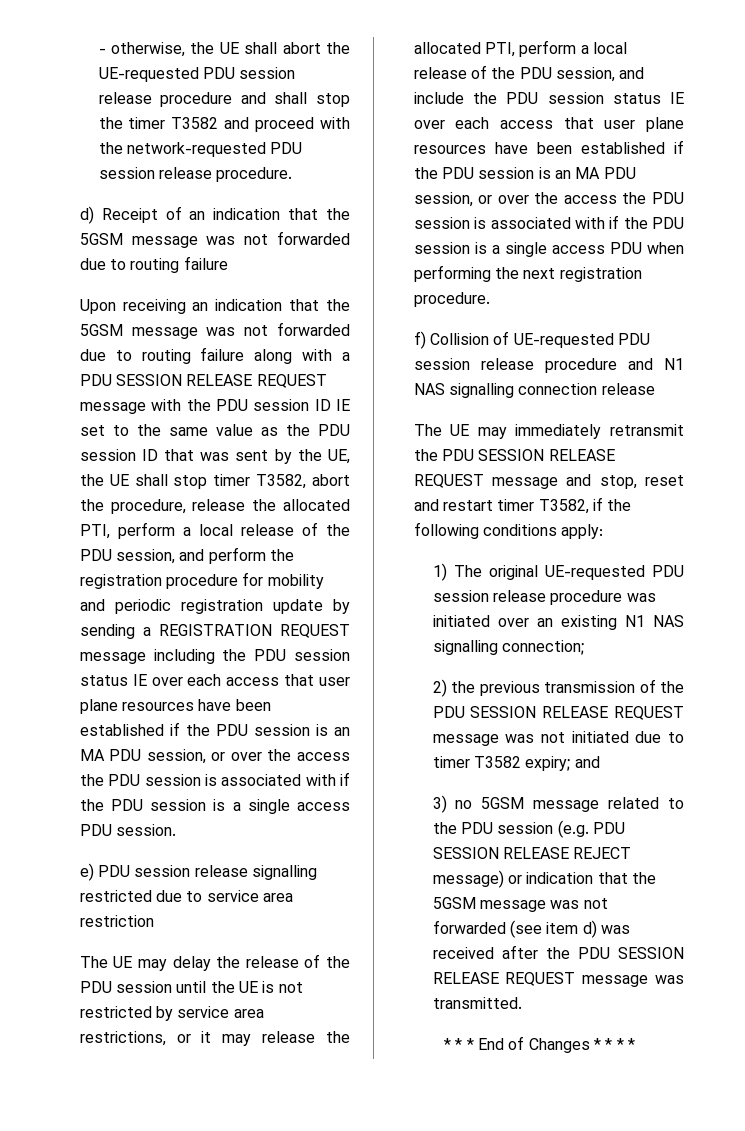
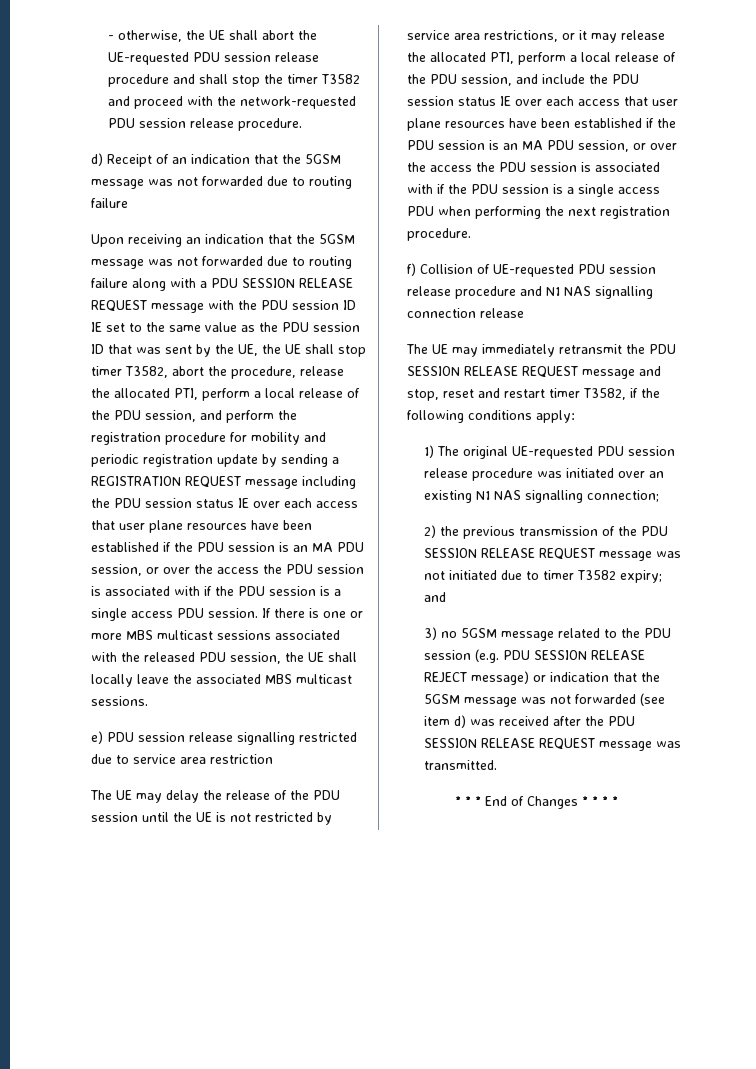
+ If there is one or more MBS multicast sessions associated with the released PDU session, the UE shall locally leave the associated MBS multicast sessions.

